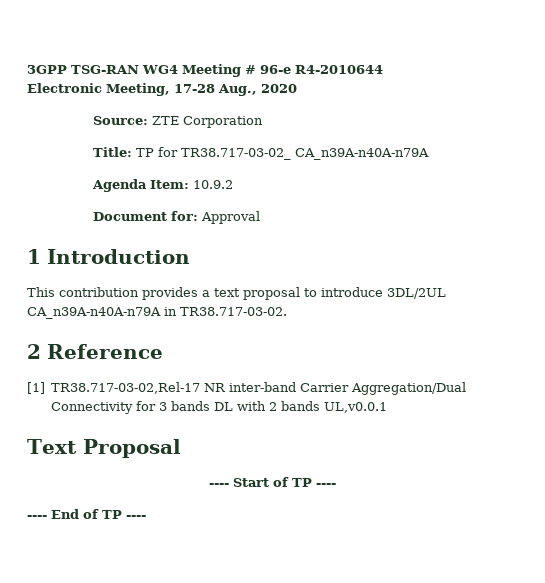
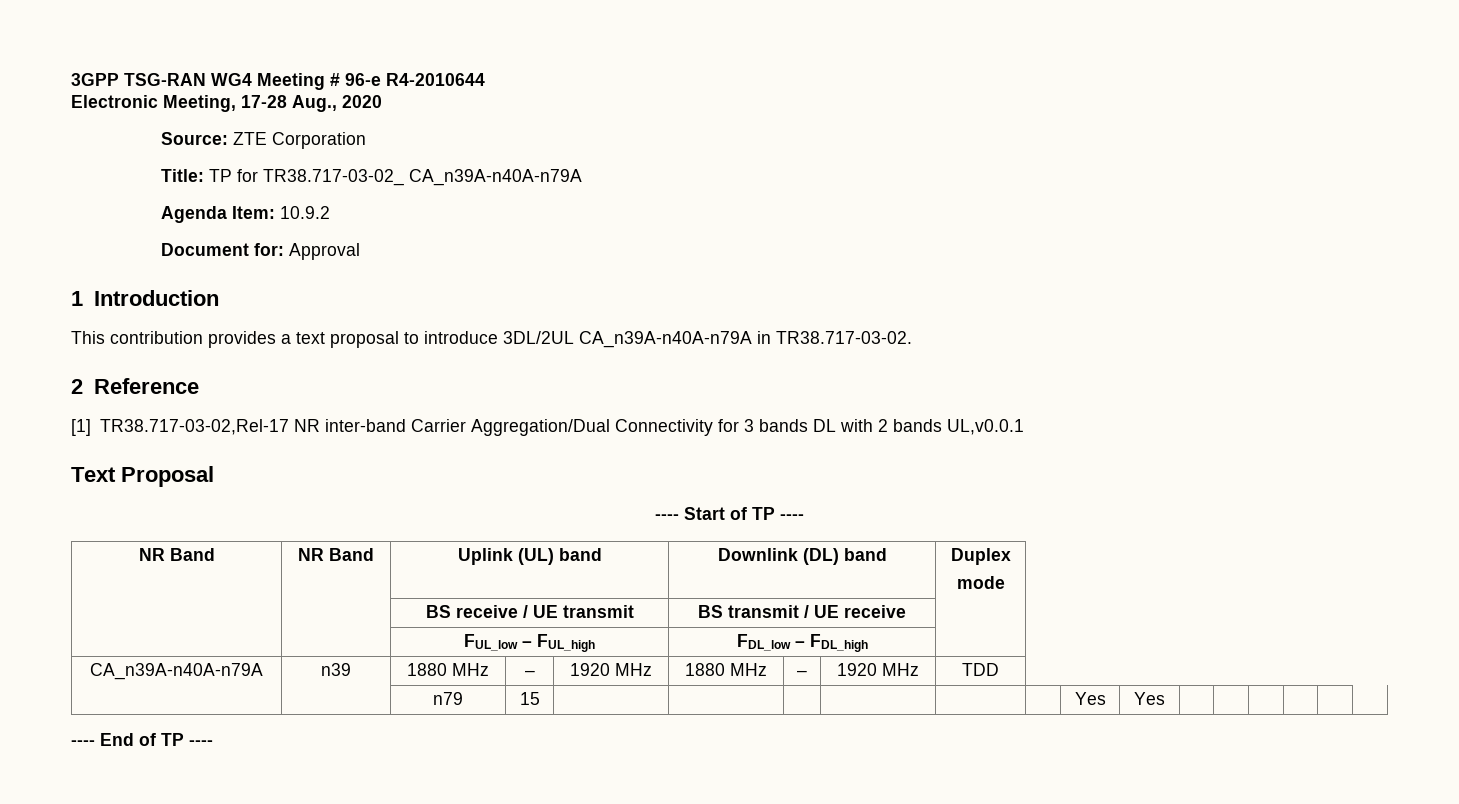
+ NR Band | NR Band | Uplink (UL) band | Downlink (DL) band | Duplex
+ mode
+ | | BS receive / UE transmit | BS transmit / UE receive |
+ | | FUL_low – FUL_high | FDL_low – FDL_high |
+ CA_n39A-n40A-n79A | n39 | 1880 MHz | – | 1920 MHz | 1880 MHz | – | 1920 MHz | TDD
+ | | n79 | 15 | | | | | | | Yes | Yes | | | | | |

